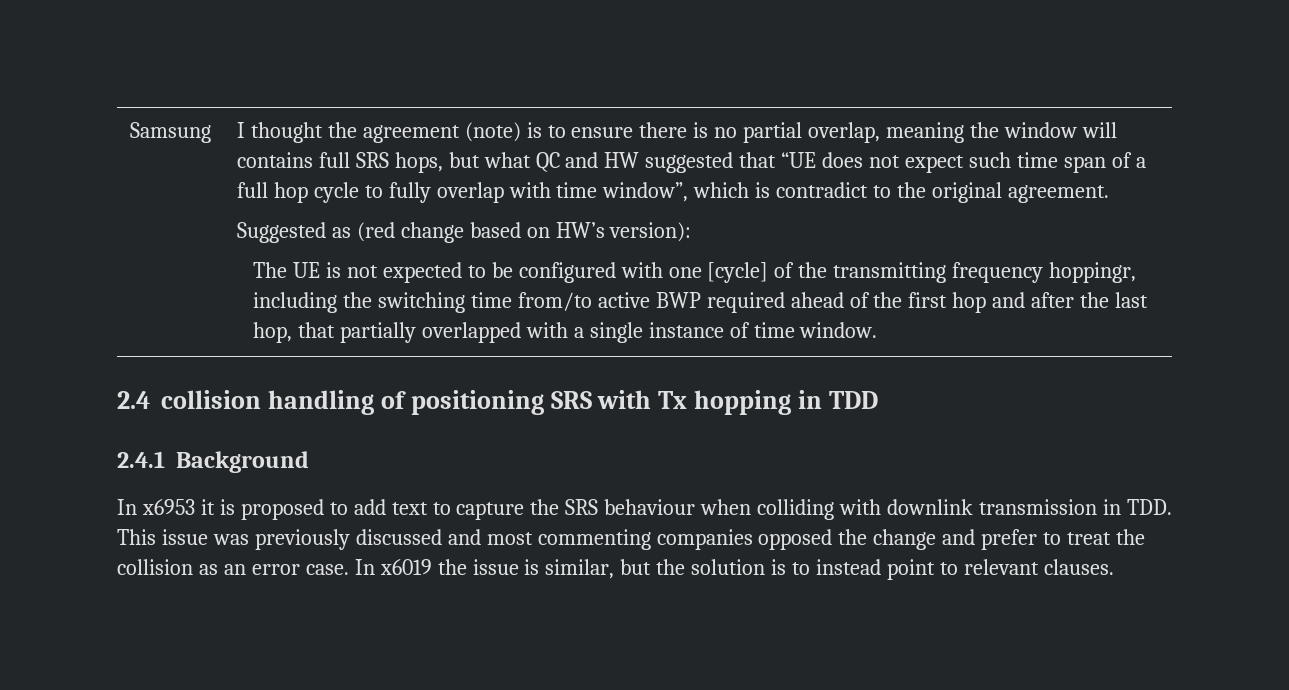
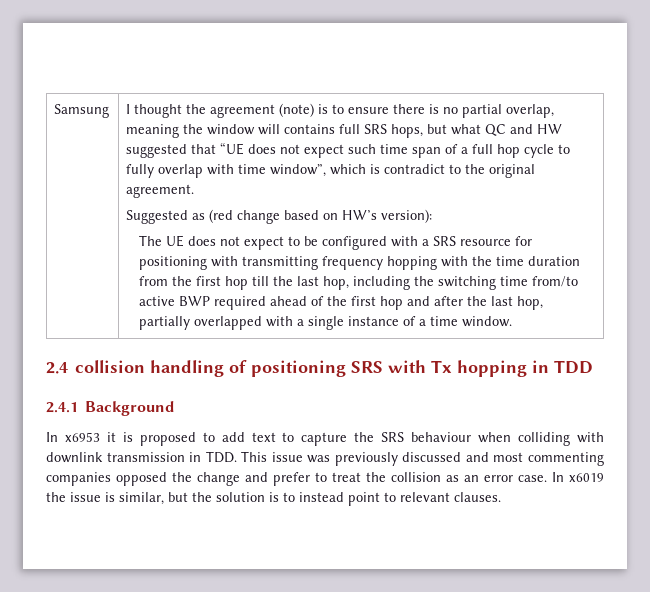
- The UE is not expected to be configured with one [cycle] of the transmitting frequency hoppingr, including the switching time from/to active BWP required ahead of the first hop and after the last hop, that partially overlapped with a single instance of time window.
+ The UE does not expect to be configured with a SRS resource for positioning with transmitting frequency hopping with the time duration from the first hop till the last hop, including the switching time from/to active BWP required ahead of the first hop and after the last hop, partially overlapped with a single instance of a time window.

